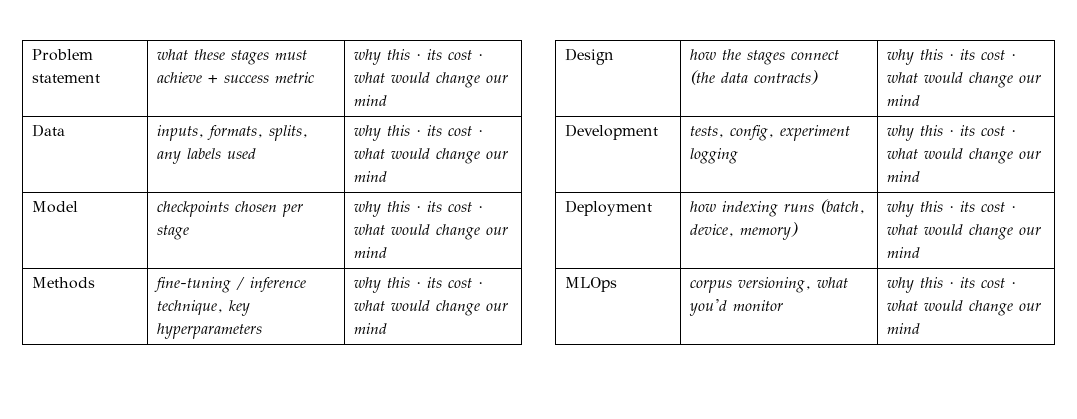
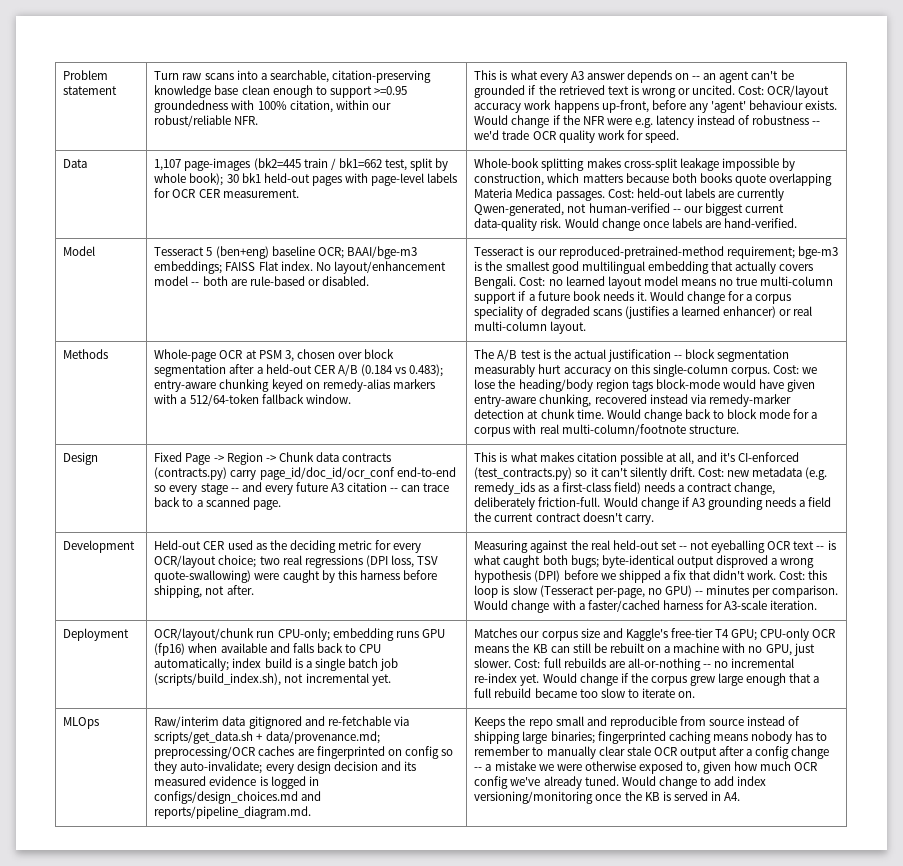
- what these stages must achieve + success metric | why this · its cost · what would change our mind
- Data | inputs, formats, splits, any labels used | why this · its cost · what would change our mind
- Model | checkpoints chosen per stage | why this · its cost · what would change our mind
- Methods | fine-tuning / inference technique, key hyperparameters | why this · its cost · what would change our mind
- Design | how the stages connect (the data contracts) | why this · its cost · what would change our mind
- Development | tests, config, experiment logging | why this · its cost · what would change our mind
- Deployment | how indexing runs (batch, device, memory) | why this · its cost · what would change our mind
- MLOps | corpus versioning, what you'd monitor | why this · its cost · what would change our mind
+ Turn raw scans into a searchable, citation-preserving knowledge base clean enough to support >=0.95 groundedness with 100% citation, within our robust/reliable NFR. | This is what every A3 answer depends on -- an agent can't be grounded if the retrieved text is wrong or uncited. Cost: OCR/layout accuracy work happens up-front, before any 'agent' behaviour exists. Would change if the NFR were e.g. latency instead of robustness -- we'd trade OCR quality work for speed.
+ Data | 1,107 page-images (bk2=445 train / bk1=662 test, split by whole book); 30 bk1 held-out pages with page-level labels for OCR CER measurement. | Whole-book splitting makes cross-split leakage impossible by construction, which matters because both books quote overlapping Materia Medica passages. Cost: held-out labels are currently Qwen-generated, not human-verified -- our biggest current data-quality risk. Would change once labels are hand-verified.
+ Model | Tesseract 5 (ben+eng) baseline OCR; BAAI/bge-m3 embeddings; FAISS Flat index. No layout/enhancement model -- both are rule-based or disabled. | Tesseract is our reproduced-pretrained-method requirement; bge-m3 is the smallest good multilingual embedding that actually covers Bengali. Cost: no learned layout model means no true multi-column support if a future book needs it. Would change for a corpus speciality of degraded scans (justifies a learned enhancer) or real multi-column layout.
+ Methods | Whole-page OCR at PSM 3, chosen over block segmentation after a held-out CER A/B (0.184 vs 0.483); entry-aware chunking keyed on remedy-alias markers with a 512/64-token fallback window. | The A/B test is the actual justification -- block segmentation measurably hurt accuracy on this single-column corpus. Cost: we lose the heading/body region tags block-mode would have given entry-aware chunking, recovered instead via remedy-marker detection at chunk time. Would change back to block mode for a corpus with real multi-column/footnote structure.
+ Design | Fixed Page -> Region -> Chunk data contracts (contracts.py) carry page_id/doc_id/ocr_conf end-to-end so every stage -- and every future A3 citation -- can trace back to a scanned page. | This is what makes citation possible at all, and it's CI-enforced (test_contracts.py) so it can't silently drift. Cost: new metadata (e.g. remedy_ids as a first-class field) needs a contract change, deliberately friction-full. Would change if A3 grounding needs a field the current contract doesn't carry.
+ Development | Held-out CER used as the deciding metric for every OCR/layout choice; two real regressions (DPI loss, TSV quote-swallowing) were caught by this harness before shipping, not after. | Measuring against the real held-out set -- not eyeballing OCR text -- is what caught both bugs; byte-identical output disproved a wrong hypothesis (DPI) before we shipped a fix that didn't work. Cost: this loop is slow (Tesseract per-page, no GPU) -- minutes per comparison. Would change with a faster/cached harness for A3-scale iteration.
+ Deployment | OCR/layout/chunk run CPU-only; embedding runs GPU (fp16) when available and falls back to CPU automatically; index build is a single batch job (scripts/build_index.sh), not incremental yet. | Matches our corpus size and Kaggle's free-tier T4 GPU; CPU-only OCR means the KB can still be rebuilt on a machine with no GPU, just slower. Cost: full rebuilds are all-or-nothing -- no incremental re-index yet. Would change if the corpus grew large enough that a full rebuild became too slow to iterate on.
+ MLOps | Raw/interim data gitignored and re-fetchable via scripts/get_data.sh + data/provenance.md; preprocessing/OCR caches are fingerprinted on config so they auto-invalidate; every design decision and its measured evidence is logged in configs/design_choices.md and reports/pipeline_diagram.md. | Keeps the repo small and reproducible from source instead of shipping large binaries; fingerprinted caching means nobody has to remember to manually clear stale OCR output after a config change -- a mistake we were otherwise exposed to, given how much OCR config we've already tuned. Would change to add index versioning/monitoring once the KB is served in A4.

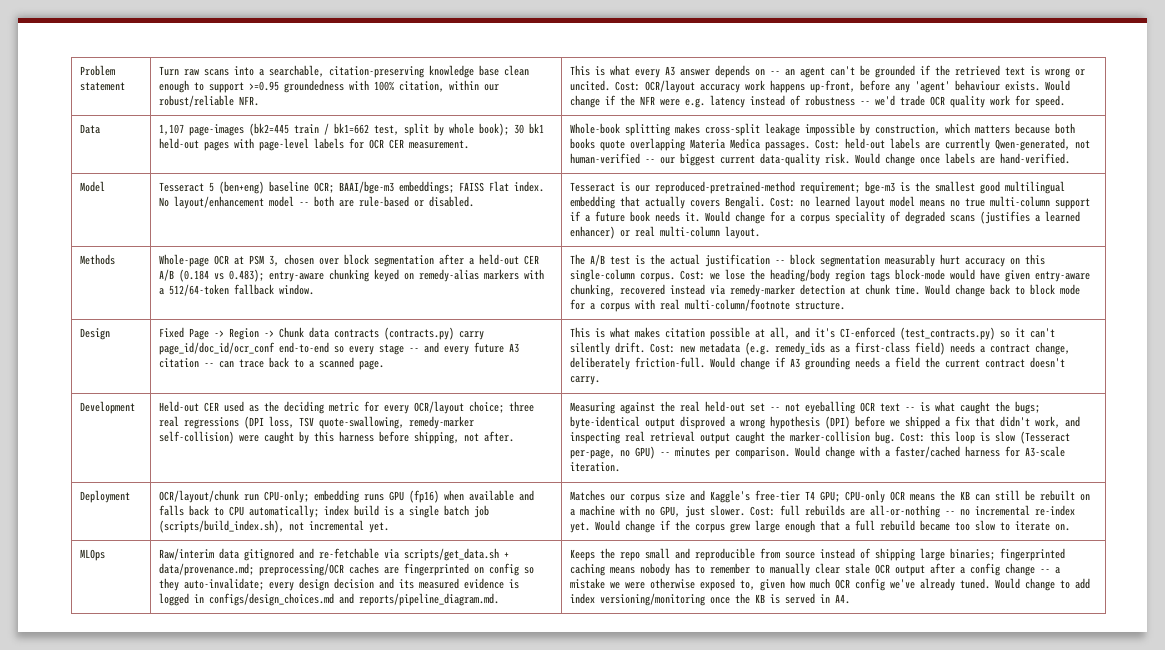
- Held-out CER used as the deciding metric for every OCR/layout choice; two real regressions (DPI loss, TSV quote-swallowing) were caught by this harness before shipping, not after.
+ Held-out CER used as the deciding metric for every OCR/layout choice; three real regressions (DPI loss, TSV quote-swallowing, remedy-marker self-collision) were caught by this harness before shipping, not after.
- Measuring against the real held-out set -- not eyeballing OCR text -- is what caught both bugs; byte-identical output disproved a wrong hypothesis (DPI) before we shipped a fix that didn't work.
+ Measuring against the real held-out set -- not eyeballing OCR text -- is what caught the bugs; byte-identical output disproved a wrong hypothesis (DPI) before we shipped a fix that didn't work, and inspecting real retrieval output caught the marker-collision bug.

